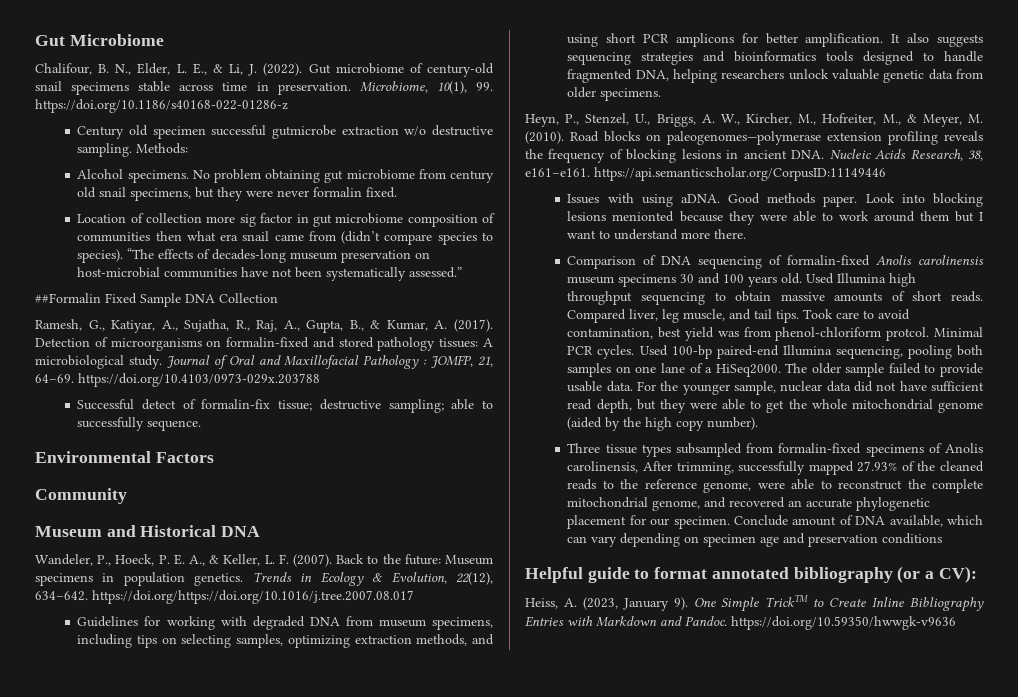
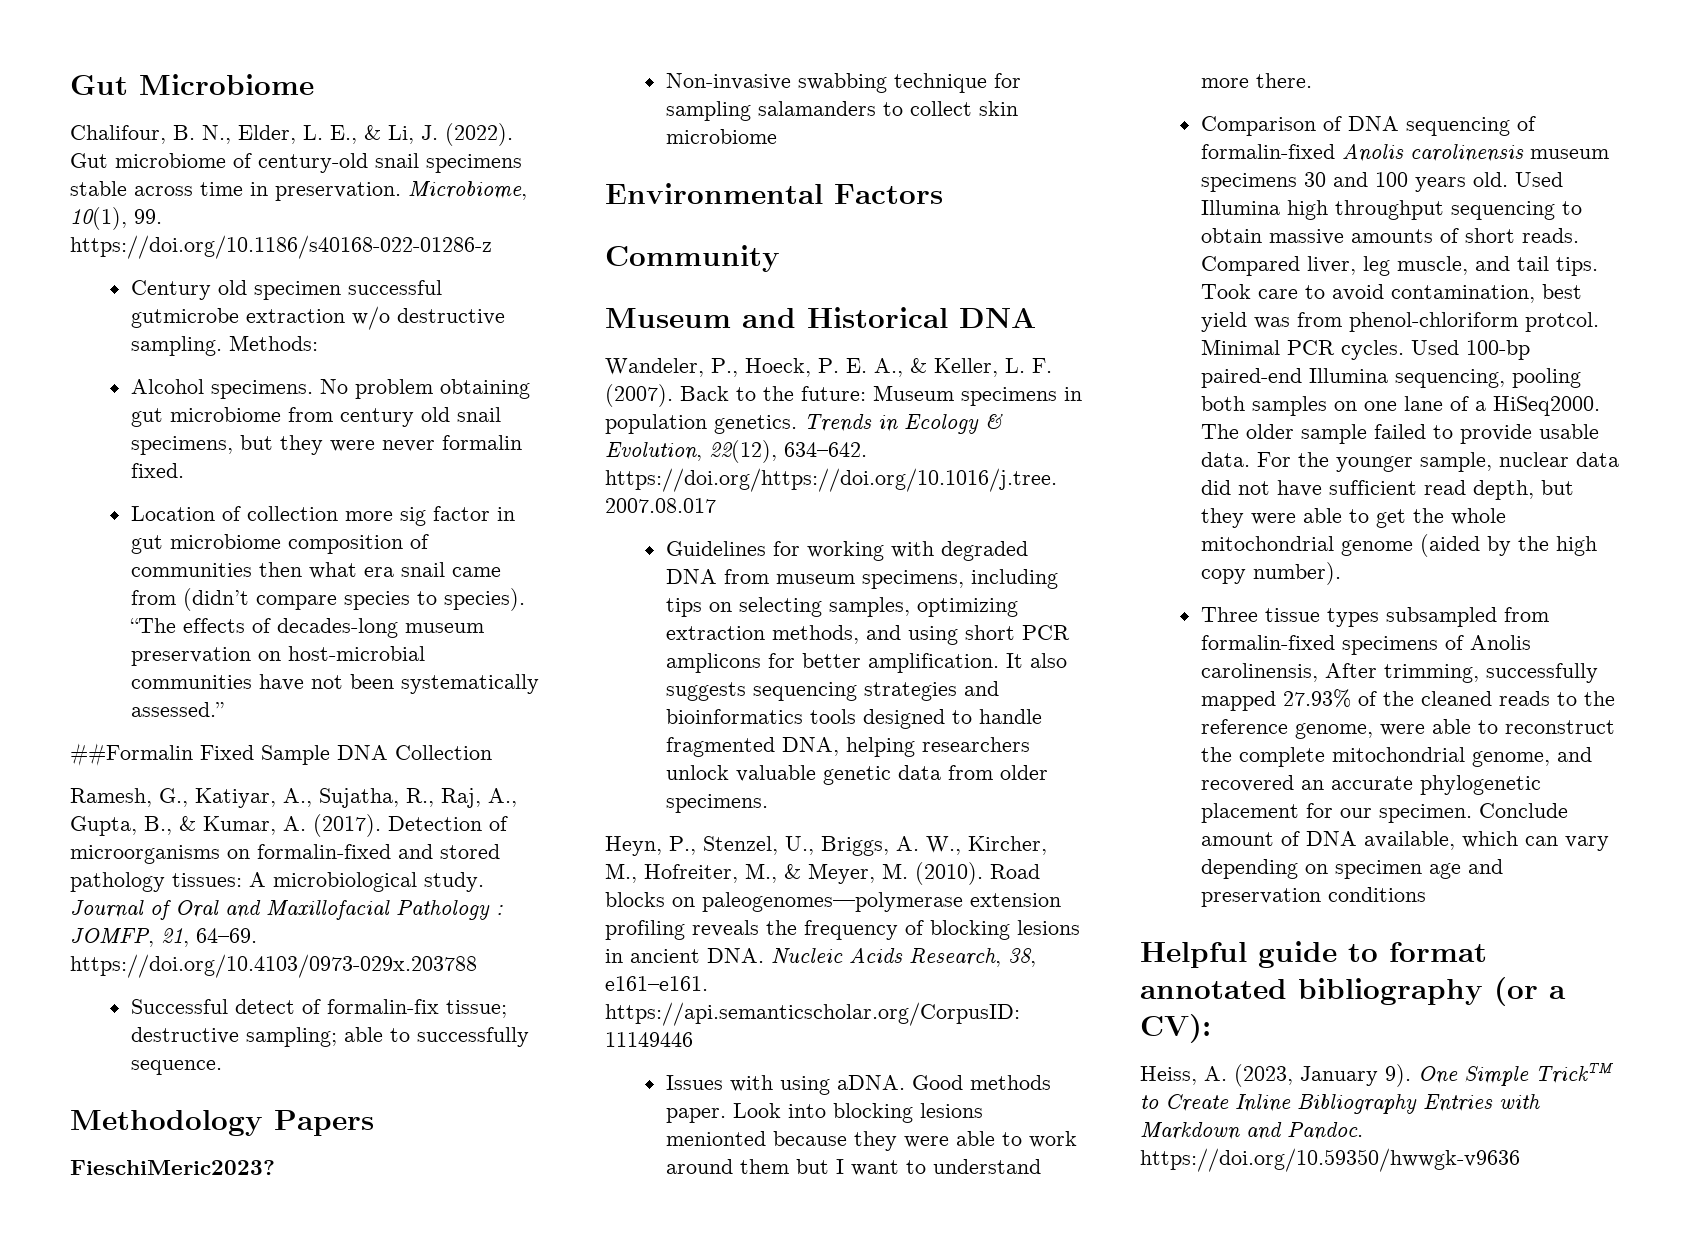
+ Methodology Papers
+ FieschiMeric2023?
+ Non-invasive swabbing technique for sampling salamanders to collect skin microbiome

